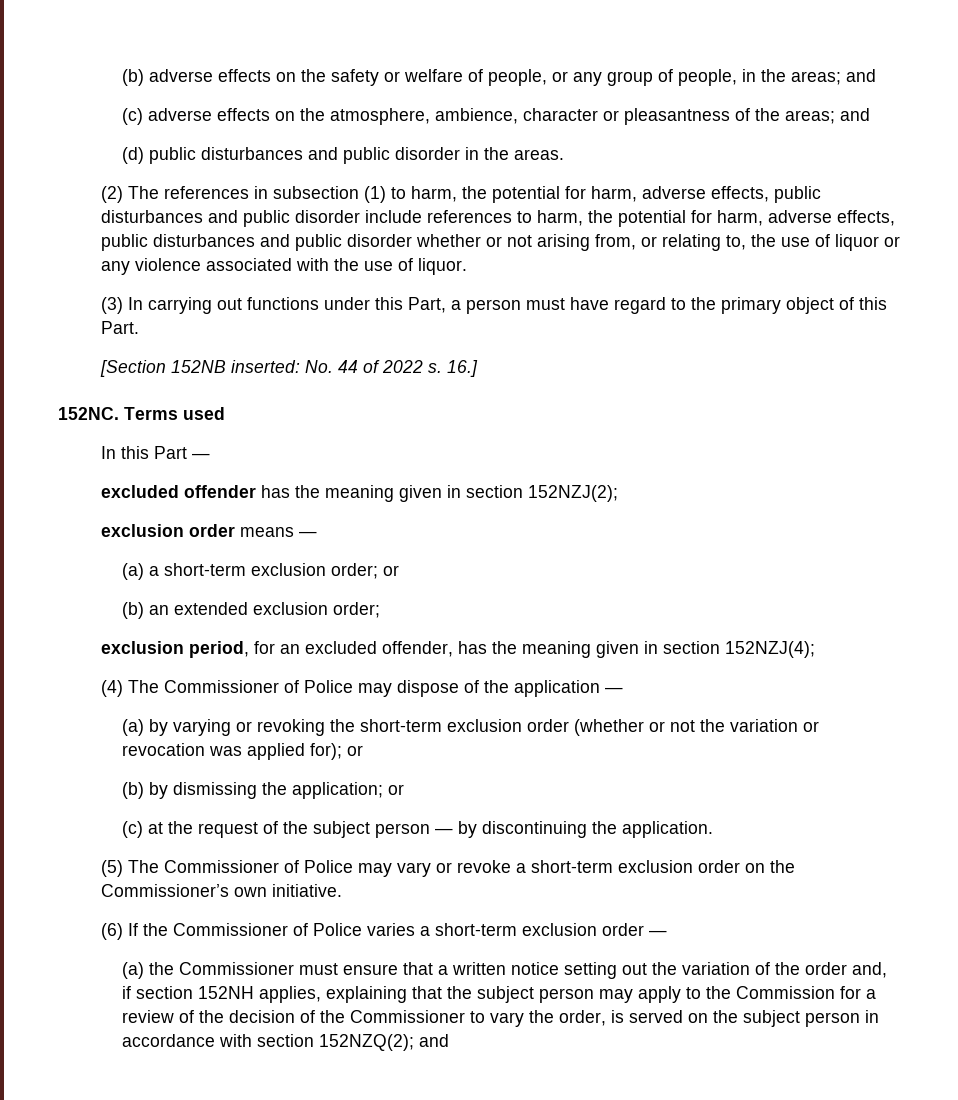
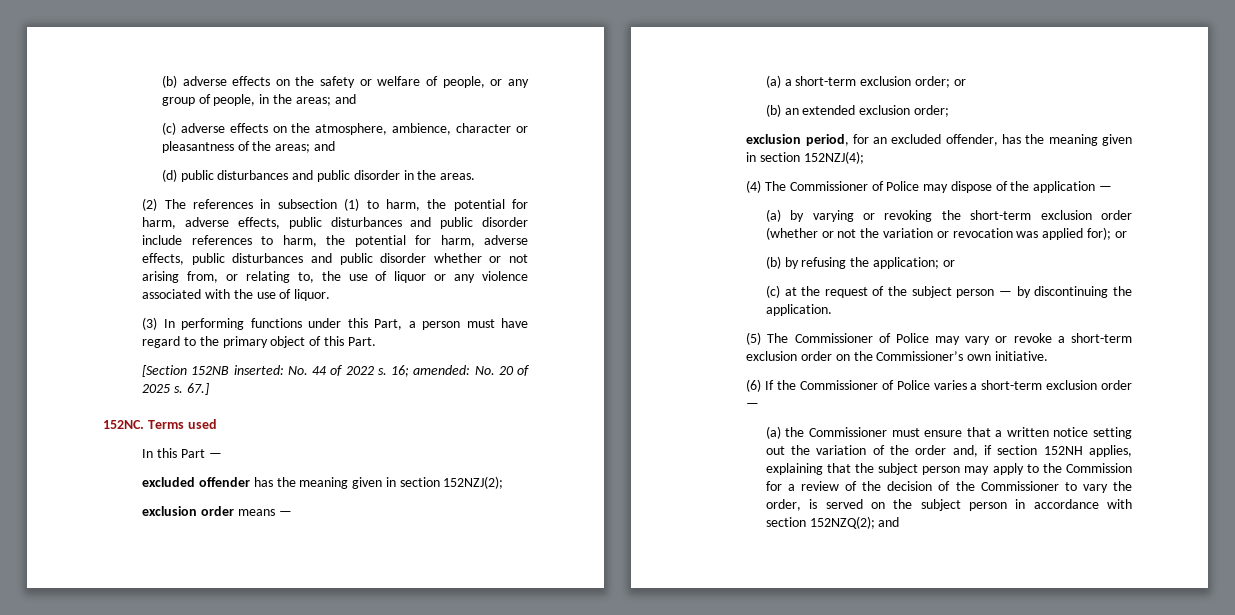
- (3) In carrying out functions under this Part, a person must have regard to the primary object of this Part.
+ (3) In performing functions under this Part, a person must have regard to the primary object of this Part.
- 16.]
+ 16; amended: No. 20 of 2025 s. 67.]
- (b) by dismissing the application; or
+ (b) by refusing the application; or

